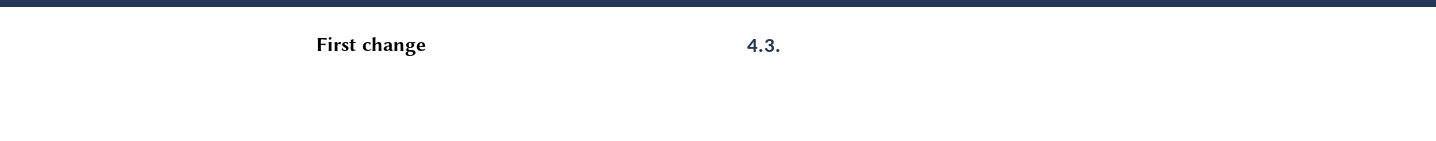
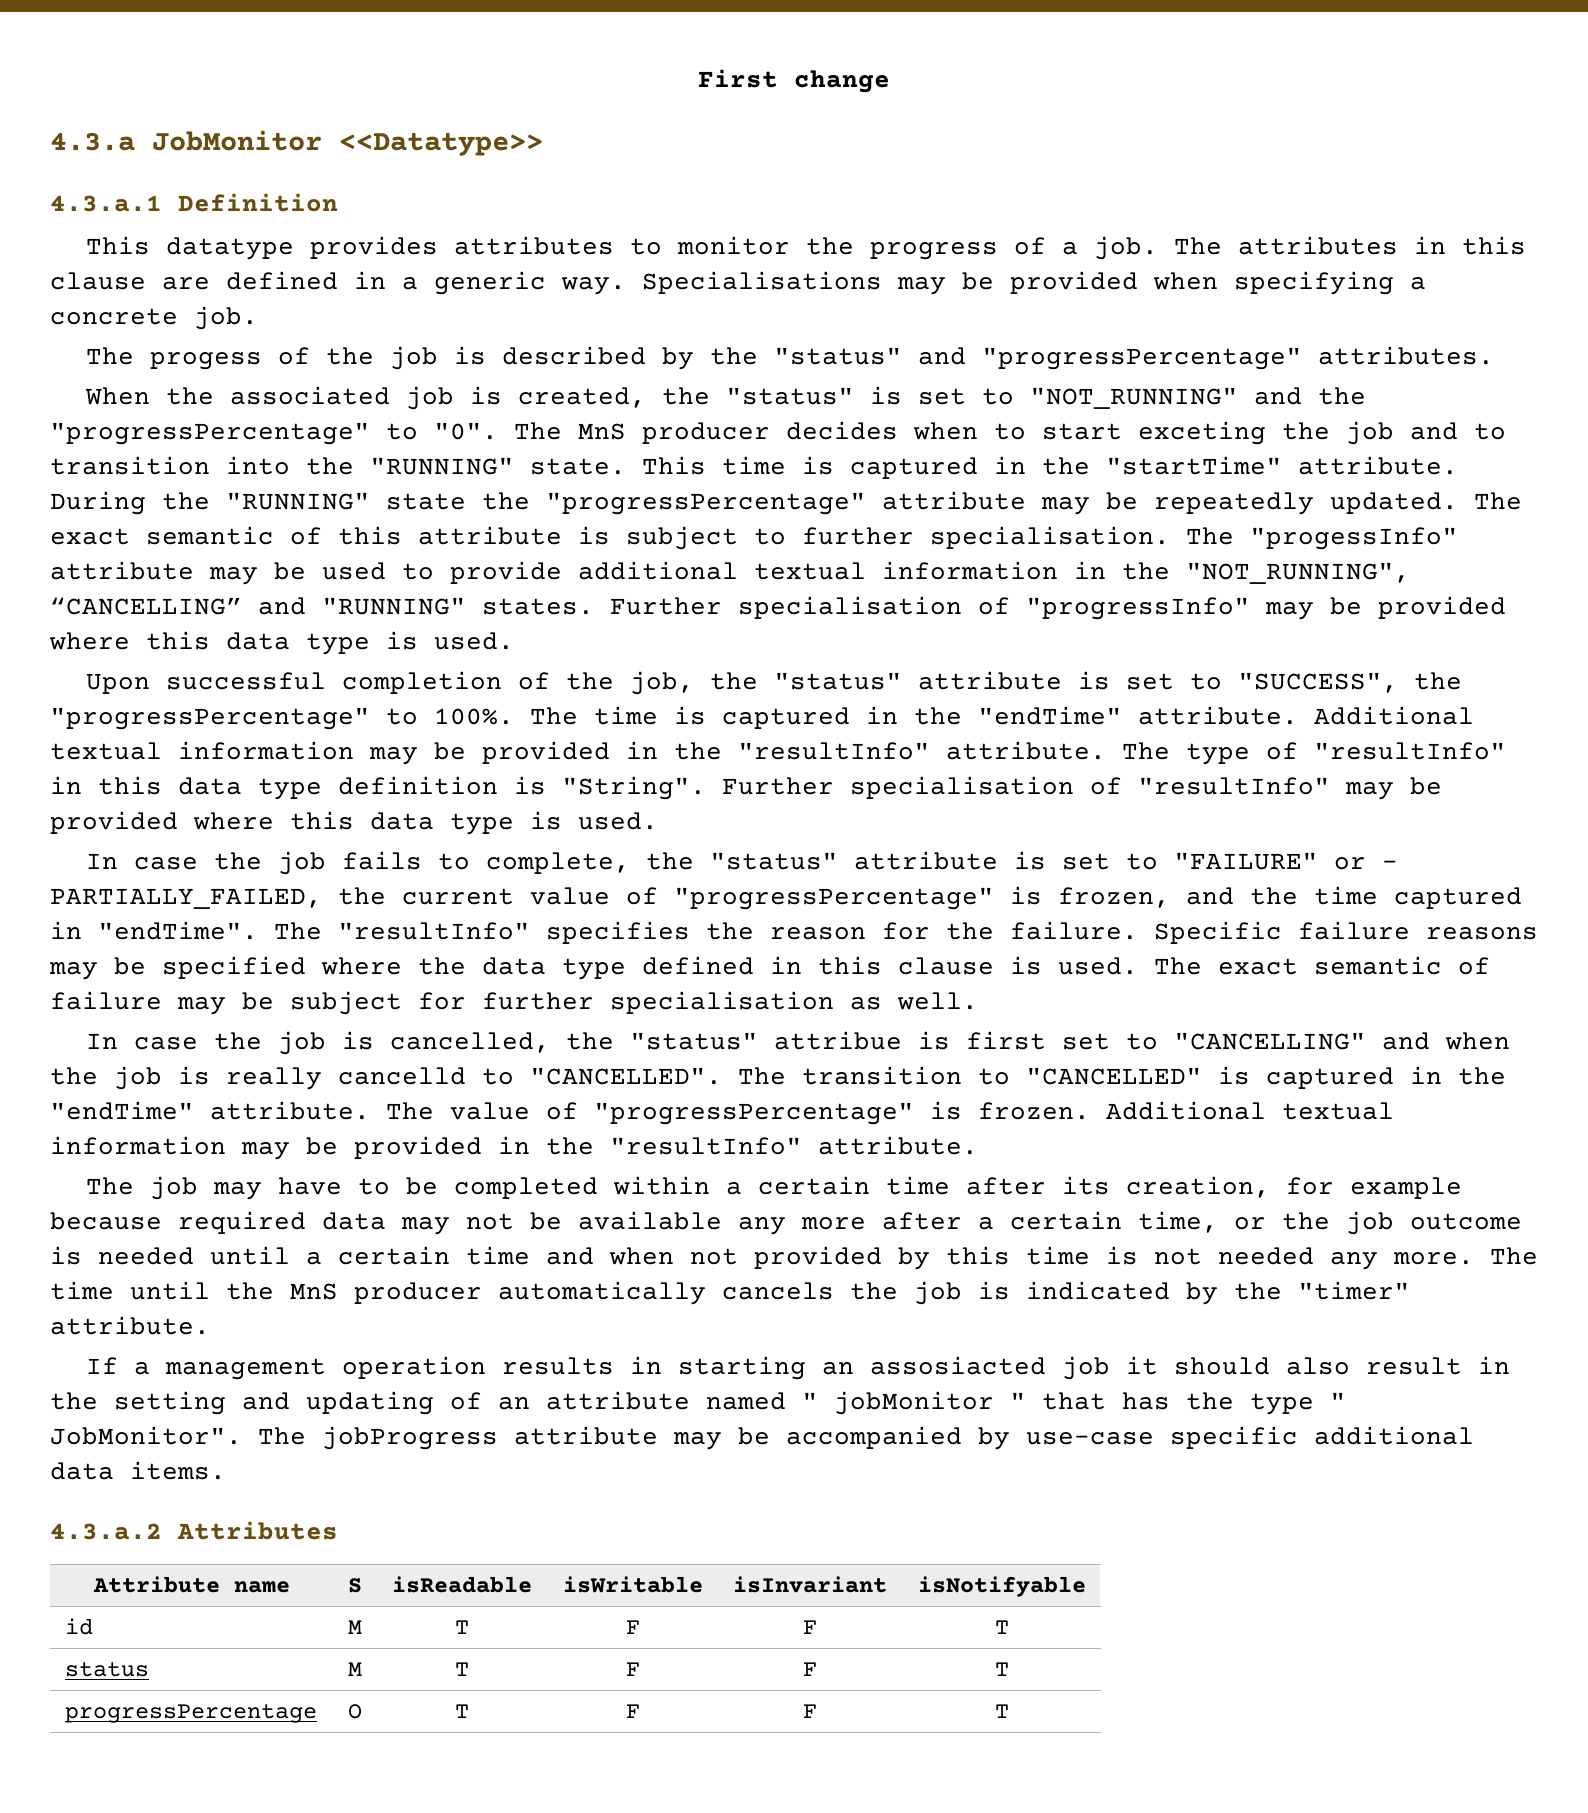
- 4.3.
+ 4.3.a JobMonitor <<Datatype>>
+ 4.3.a.1 Definition
+ This datatype provides attributes to monitor the progress of a job. The attributes in this clause are defined in a generic way. Specialisations may be provided when specifying a concrete job.
+ The progess of the job is described by the "status" and "progressPercentage" attributes.
+ When the associated job is created, the "status" is set to "NOT_RUNNING" and the "progressPercentage" to "0". The MnS producer decides when to start exceting the job and to transition into the "RUNNING" state. This time is captured in the "startTime" attribute. During the "RUNNING" state the "progressPercentage" attribute may be repeatedly updated. The exact semantic of this attribute is subject to further specialisation. The "progessInfo" attribute may be used to provide additional textual information in the "NOT_RUNNING", “CANCELLING” and "RUNNING" states. Further specialisation of "progressInfo" may be provided where this data type is used.
+ Upon successful completion of the job, the "status" attribute is set to "SUCCESS", the "progressPercentage" to 100%. The time is captured in the "endTime" attribute. Additional textual information may be provided in the "resultInfo" attribute. The type of "resultInfo" in this data type definition is "String". Further specialisation of "resultInfo" may be provided where this data type is used.
+ In case the job fails to complete, the "status" attribute is set to "FAILURE" or - PARTIALLY_FAILED, the current value of "progressPercentage" is frozen, and the time captured in "endTime". The "resultInfo" specifies the reason for the failure. Specific failure reasons may be specified where the data type defined in this clause is used. The exact semantic of failure may be subject for further specialisation as well.
+ In case the job is cancelled, the "status" attribue is first set to "CANCELLING" and when the job is really cancelld to "CANCELLED". The transition to "CANCELLED" is captured in the "endTime" attribute. The value of "progressPercentage" is frozen. Additional textual information may be provided in the "resultInfo" attribute.
+ The job may have to be completed within a certain time after its creation, for example because required data may not be available any more after a certain time, or the job outcome is needed until a certain time and when not provided by this time is not needed any more. The time until the MnS producer automatically cancels the job is indicated by the "timer" attribute.
+ If a management operation results in starting an assosiacted job it should also result in the setting and updating of an attribute named " jobMonitor " that has the type " JobMonitor". The jobProgress attribute may be accompanied by use-case specific additional data items.
+ 4.3.a.2 Attributes
+ Attribute name | S | isReadable | isWritable | isInvariant | isNotifyable
+ id | M | T | F | F | T
+ status | M | T | F | F | T
+ progressPercentage | O | T | F | F | T

